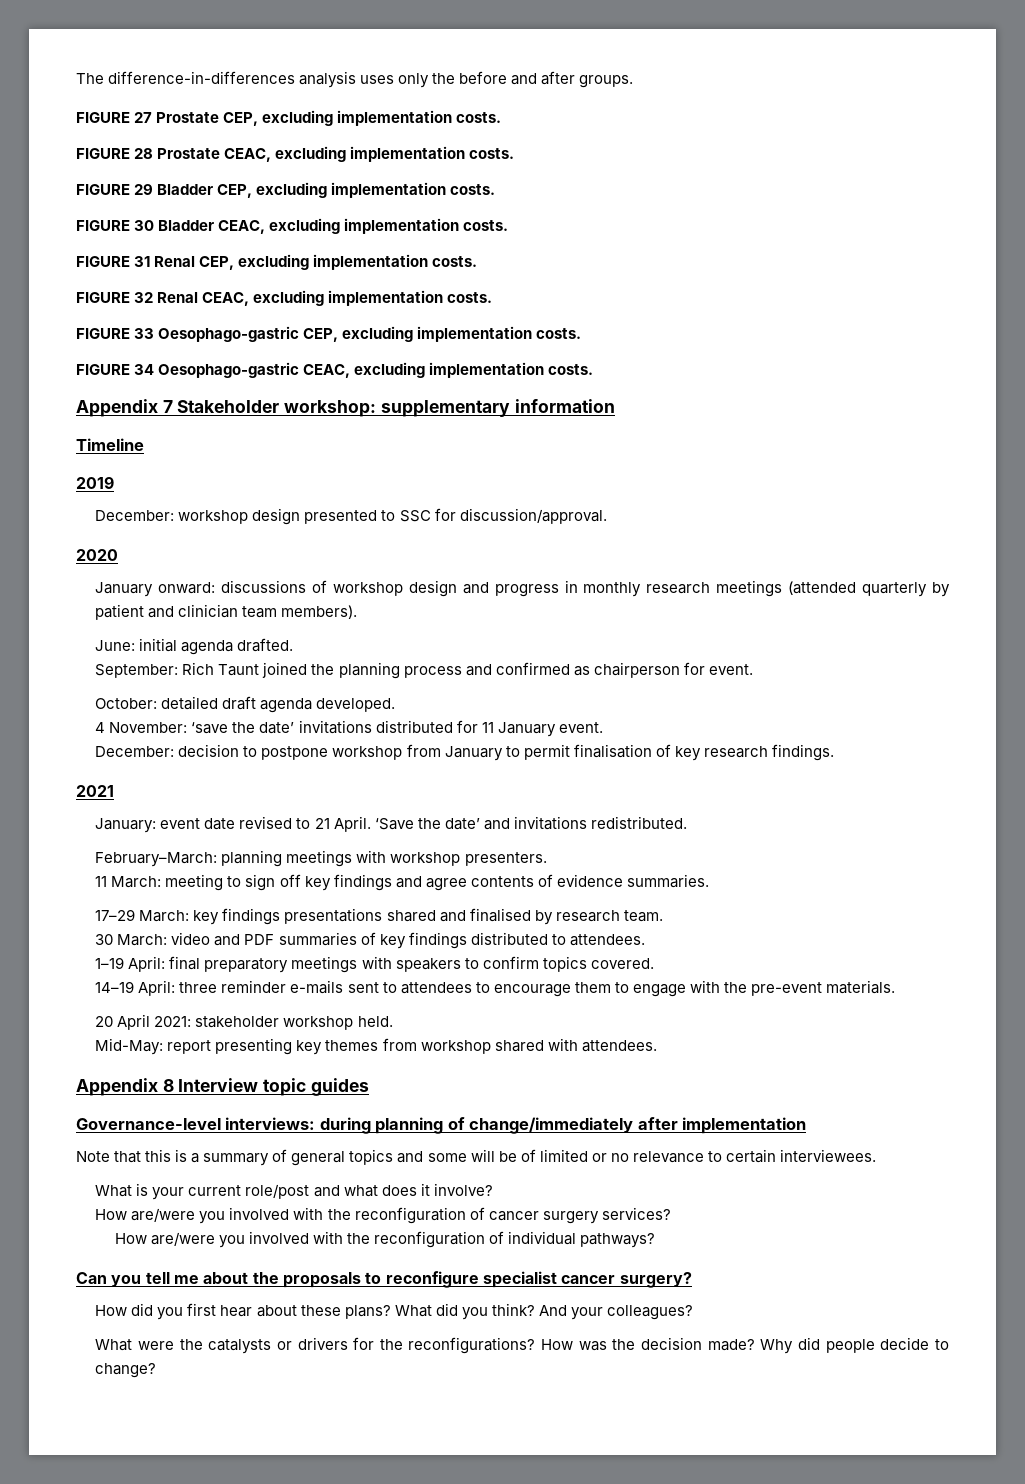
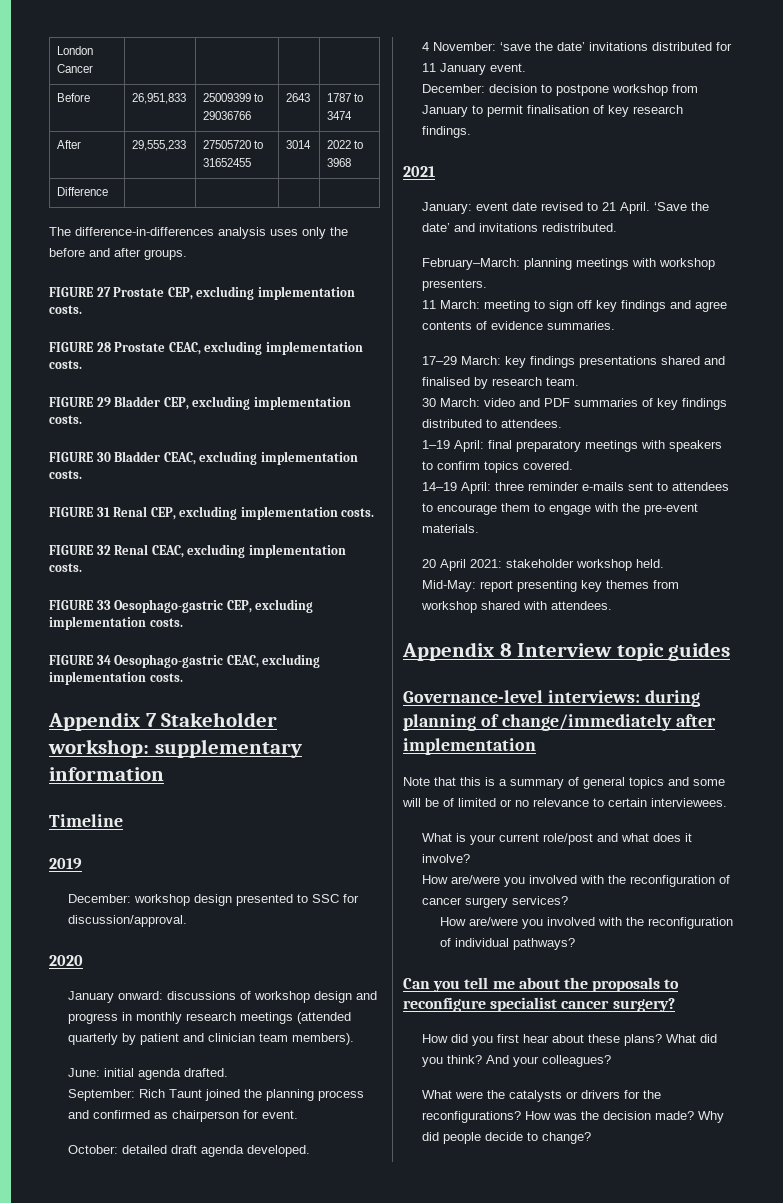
+ London Cancer | | | |
+ Before | 26,951,833 | 25009399 to 29036766 | 2643 | 1787 to 3474
+ After | 29,555,233 | 27505720 to 31652455 | 3014 | 2022 to 3968
+ Difference | | | |

